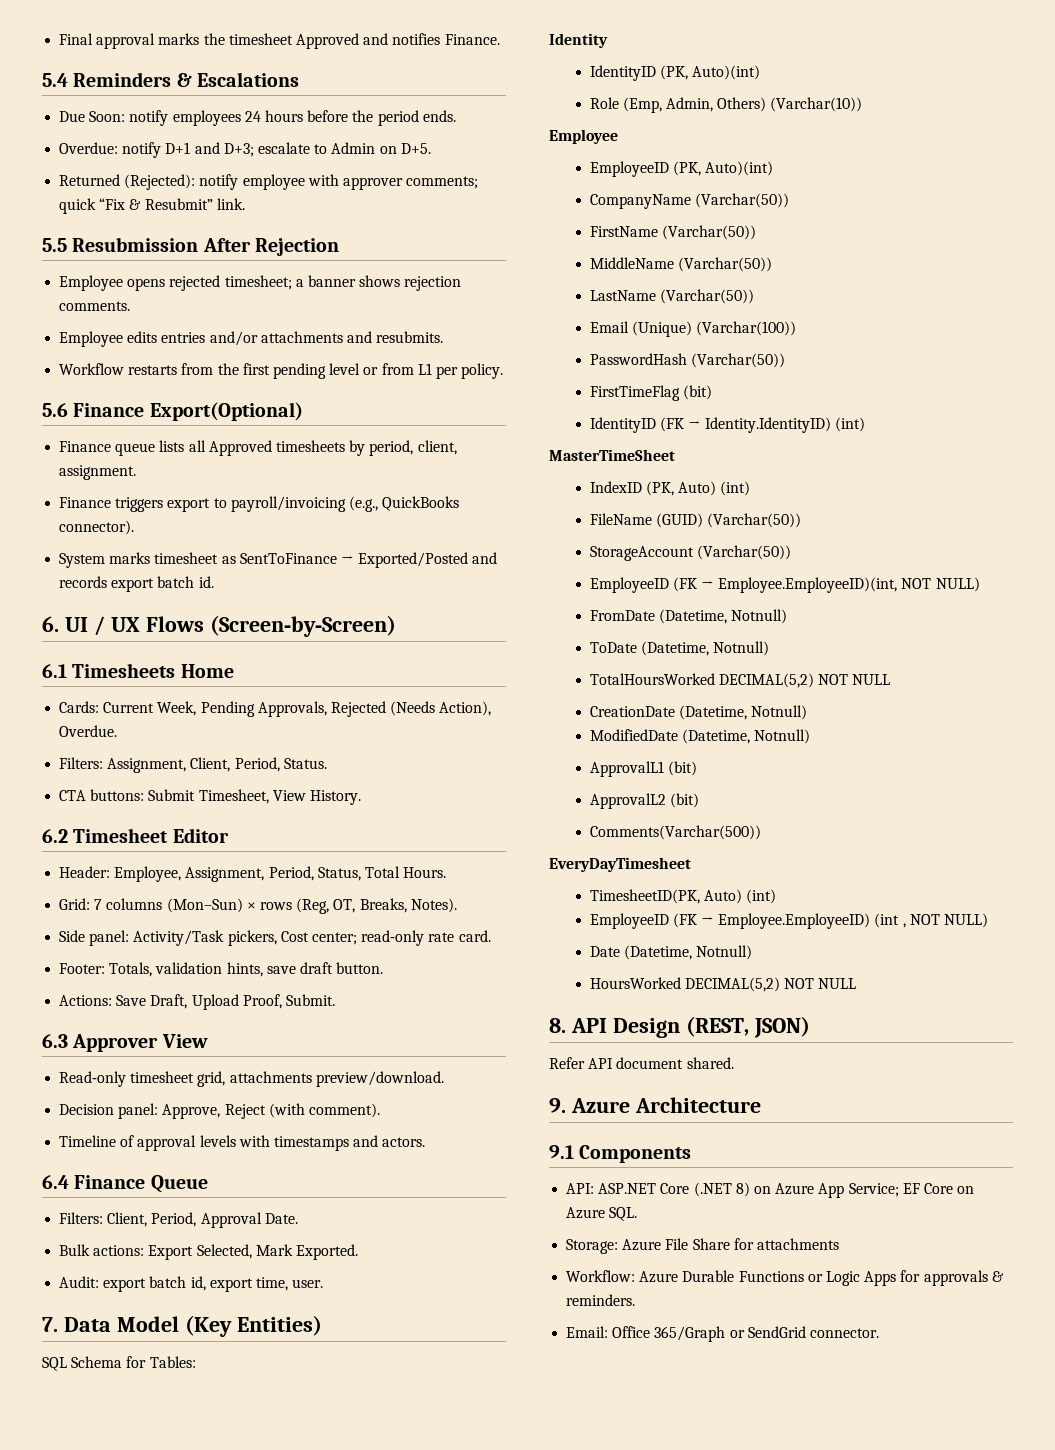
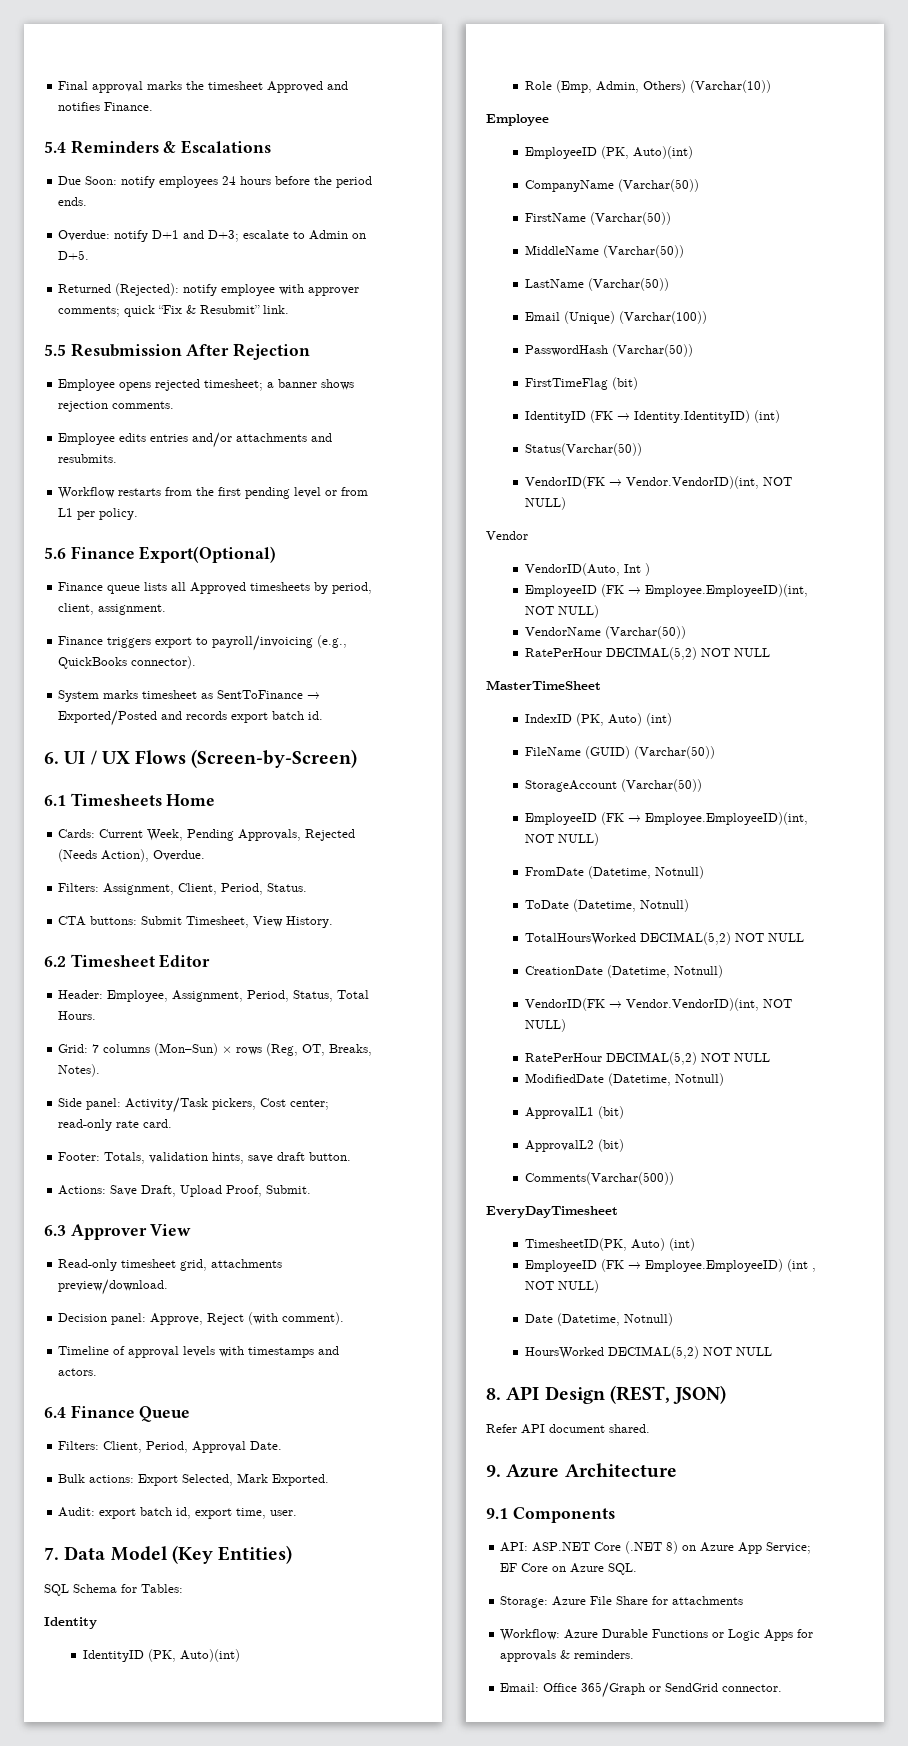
+ Status(Varchar(50))
+ VendorID(FK → Vendor.VendorID)(int, NOT NULL)
+ Vendor
+ VendorID(Auto, Int )
+ EmployeeID (FK → Employee.EmployeeID)(int, NOT NULL)
+ VendorName (Varchar(50))
+ RatePerHour DECIMAL(5,2) NOT NULL
  CreationDate (Datetime, Notnull)
+ VendorID(FK → Vendor.VendorID)(int, NOT NULL)
+ RatePerHour DECIMAL(5,2) NOT NULL

